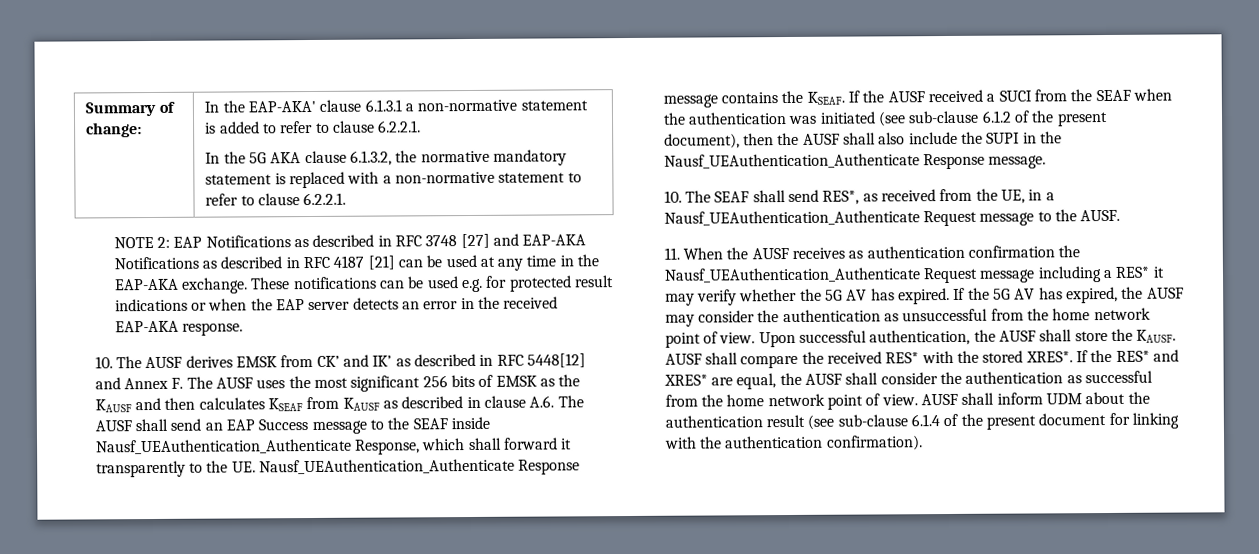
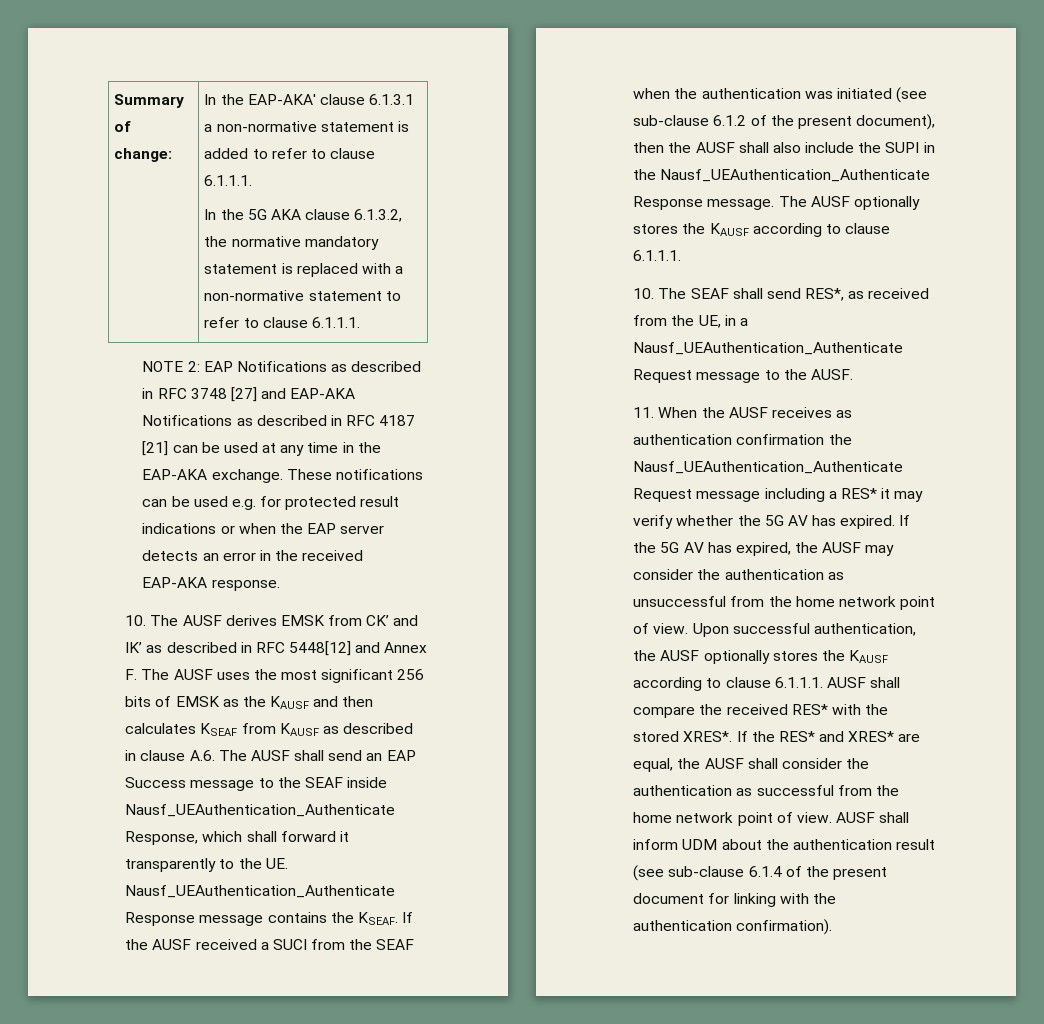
- Summary of change: | In the EAP-AKA' clause 6.1.3.1 a non-normative statement is added to refer to clause 6.2.2.1.
- In the 5G AKA clause 6.1.3.2, the normative mandatory statement is replaced with a non-normative statement to refer to clause 6.2.2.1.
+ Summary of change: | In the EAP-AKA' clause 6.1.3.1 a non-normative statement is added to refer to clause 6.1.1.1.
+ In the 5G AKA clause 6.1.3.2, the normative mandatory statement is replaced with a non-normative statement to refer to clause 6.1.1.1.
+ The AUSF optionally stores the KAUSF according to clause 6.1.1.1.
- Upon successful authentication, the AUSF shall store the KAUSF. AUSF shall compare the received RES* with the stored XRES*.
+ Upon successful authentication, the AUSF optionally stores the KAUSF according to clause 6.1.1.1. AUSF shall compare the received RES* with the stored XRES*.

